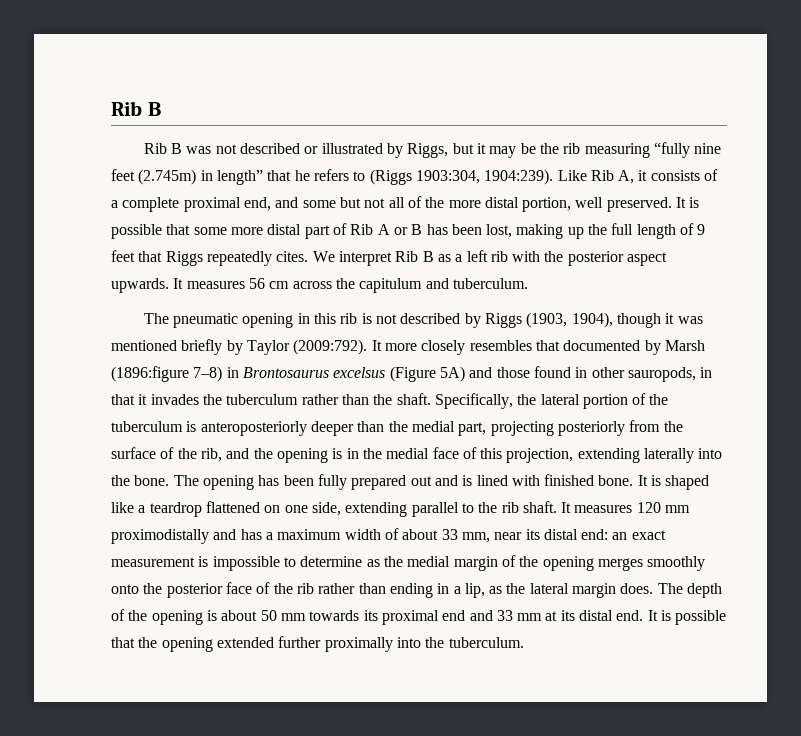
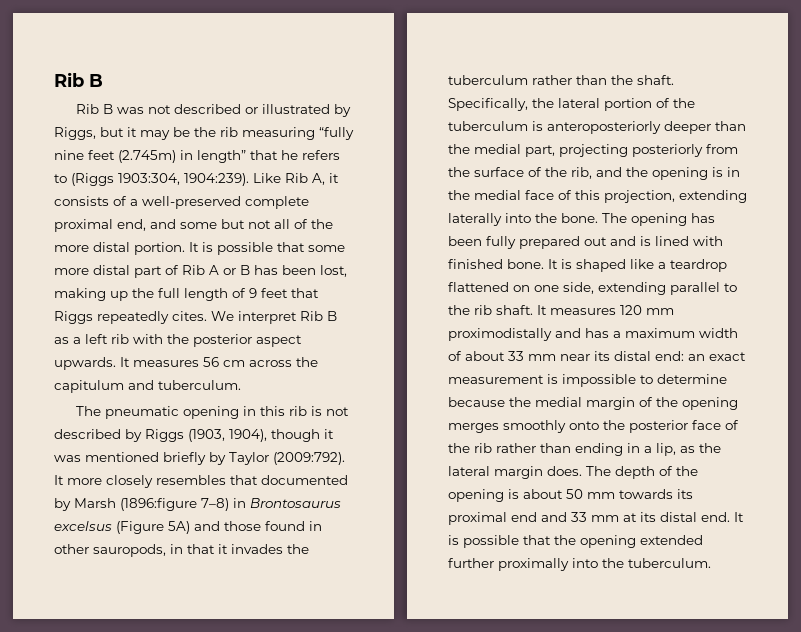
- Like Rib A, it consists of a complete proximal end, and some but not all of the more distal portion, well preserved.
+ Like Rib A, it consists of a well-preserved complete proximal end, and some but not all of the more distal portion.
- It measures 120 mm proximodistally and has a maximum width of about 33 mm, near its distal end: an exact measurement is impossible to determine as the medial margin of the opening merges smoothly onto the posterior face of the rib rather than ending in a lip, as the lateral margin does.
+ It measures 120 mm proximodistally and has a maximum width of about 33 mm near its distal end: an exact measurement is impossible to determine because the medial margin of the opening merges smoothly onto the posterior face of the rib rather than ending in a lip, as the lateral margin does.

